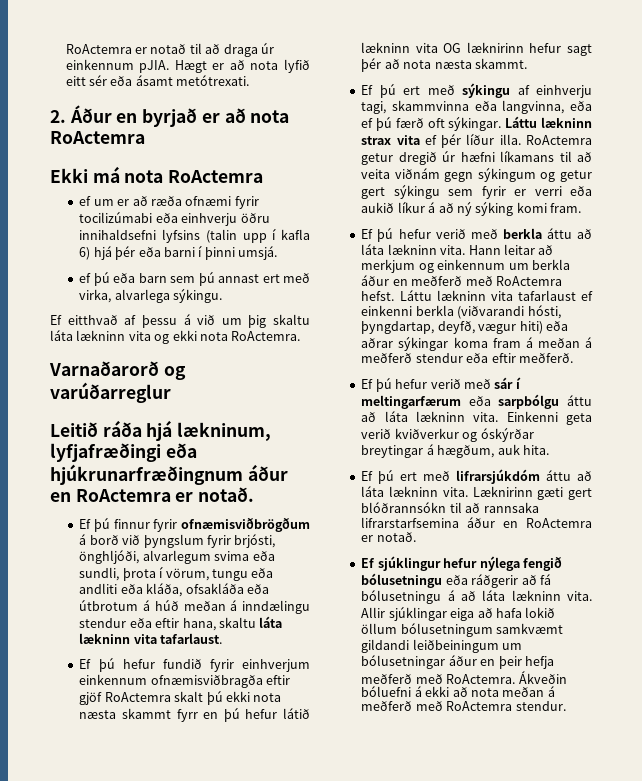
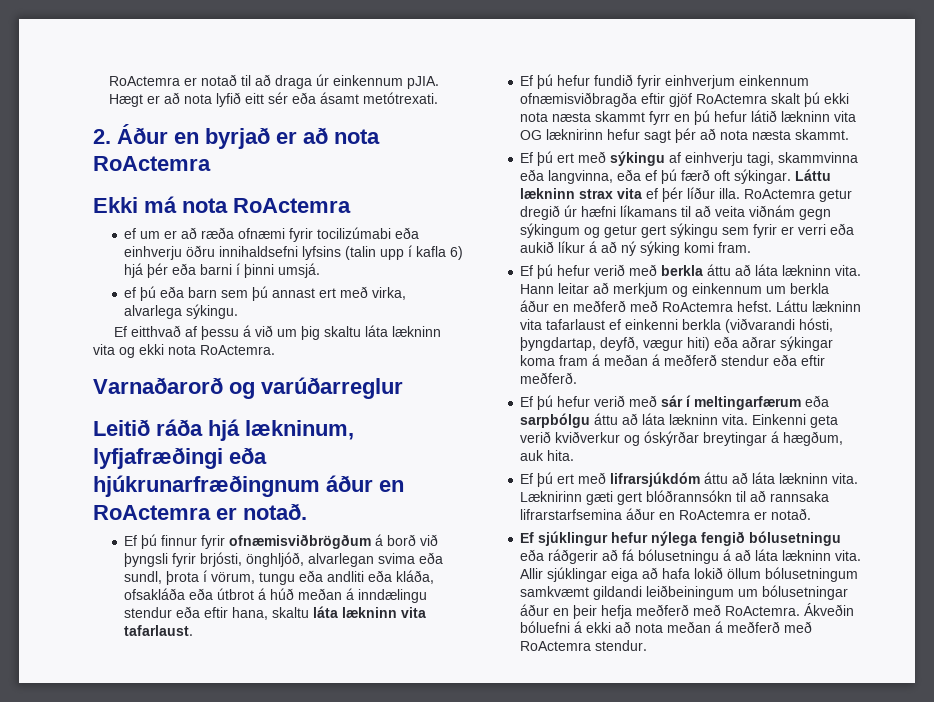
- Ef þú finnur fyrir ofnæmisviðbrögðum á borð við þyngslum fyrir brjósti, önghljóði, alvarlegum svima eða sundli, þrota í vörum, tungu eða andliti eða kláða, ofsakláða eða útbrotum á húð meðan á inndælingu stendur eða eftir hana, skaltu láta lækninn vita tafarlaust.
+ Ef þú finnur fyrir ofnæmisviðbrögðum á borð við þyngsli fyrir brjósti, önghljóð, alvarlegan svima eða sundl, þrota í vörum, tungu eða andliti eða kláða, ofsakláða eða útbrot á húð meðan á inndælingu stendur eða eftir hana, skaltu láta lækninn vita tafarlaust.

